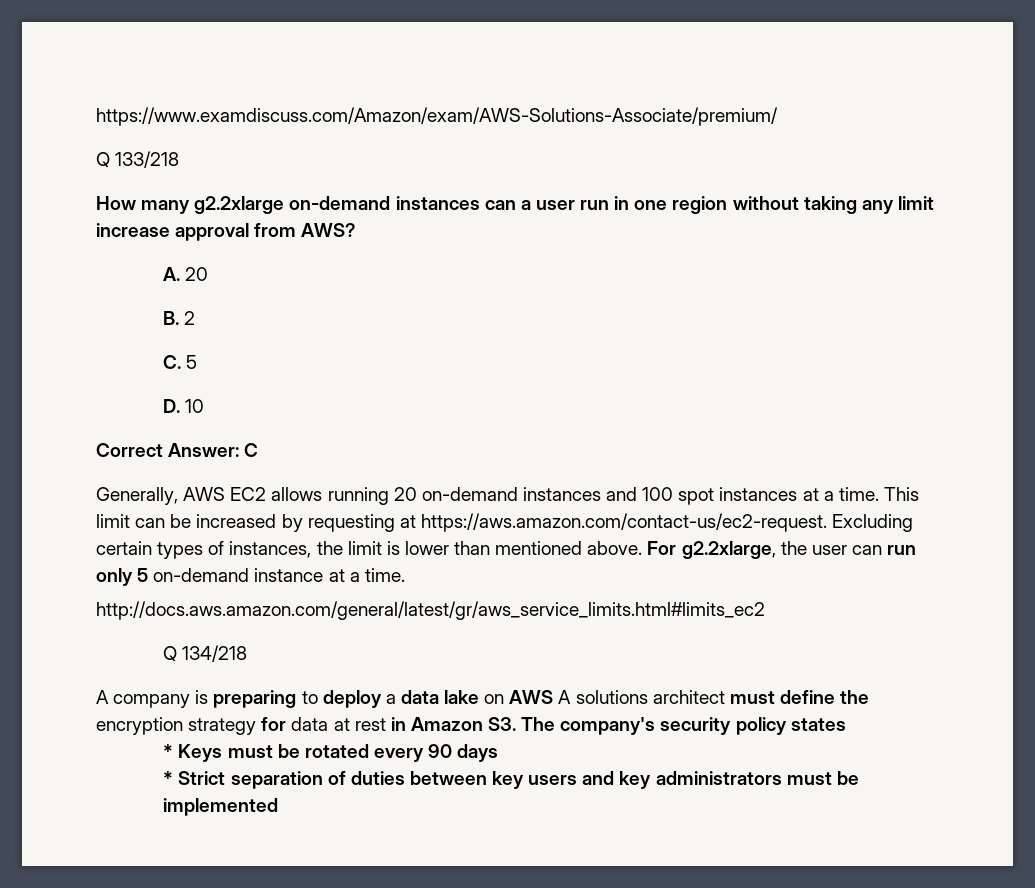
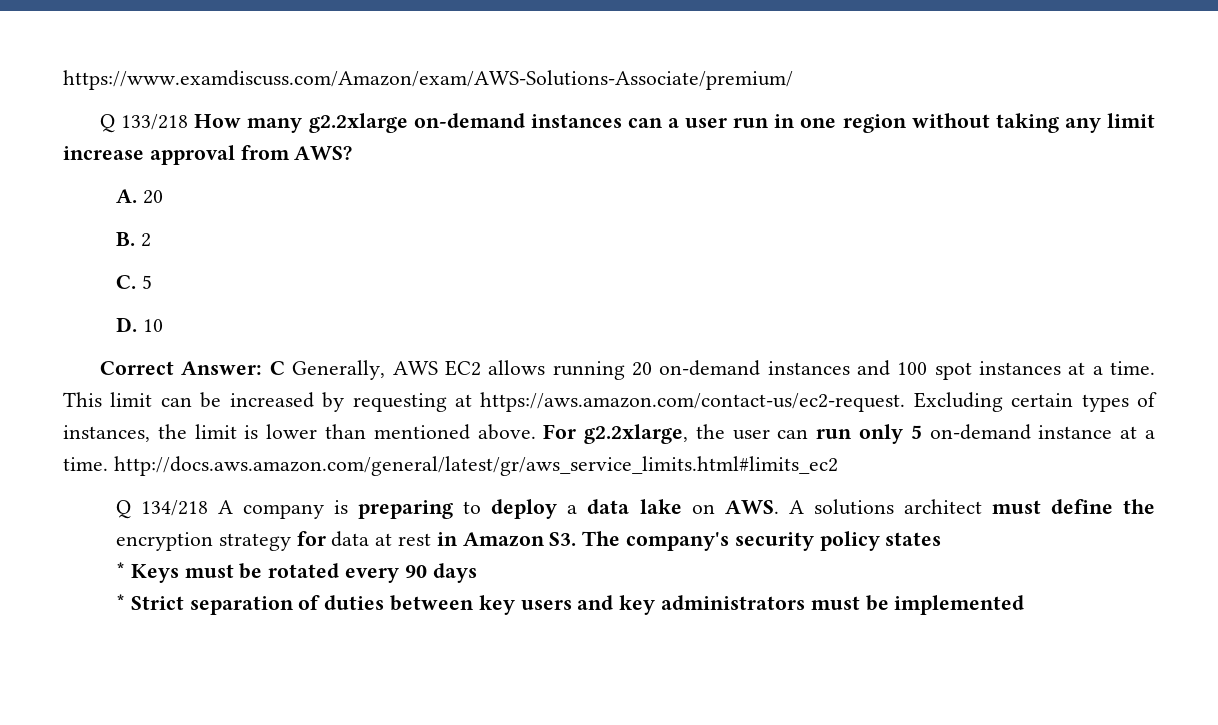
- Q 133/218
- How many g2.2xlarge on-demand instances can a user run in one region without taking any limit increase approval from AWS?
+ Q 133/218 How many g2.2xlarge on-demand instances can a user run in one region without taking any limit increase approval from AWS?
- Correct Answer: C
- Generally, AWS EC2 allows running 20 on-demand instances and 100 spot instances at a time.
+ Correct Answer: C Generally, AWS EC2 allows running 20 on-demand instances and 100 spot instances at a time.
- For g2.2xlarge, the user can run only 5 on-demand instance at a time.
- http://docs.aws.amazon.com/general/latest/gr/aws_service_limits.html#limits_ec2
+ For g2.2xlarge, the user can run only 5 on-demand instance at a time. http://docs.aws.amazon.com/general/latest/gr/aws_service_limits.html#limits_ec2
- Q 134/218
- A company is preparing to deploy a data lake on AWS A solutions architect must define the encryption strategy for data at rest in Amazon S3. The company's security policy states
+ Q 134/218 A company is preparing to deploy a data lake on AWS. A solutions architect must define the encryption strategy for data at rest in Amazon S3. The company's security policy states

